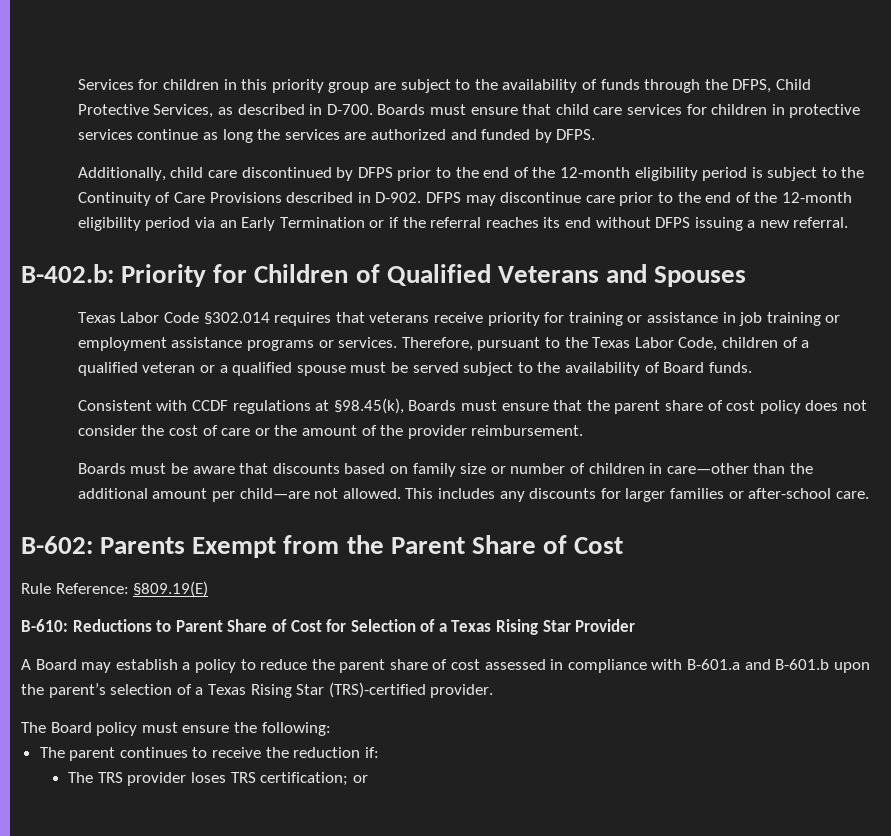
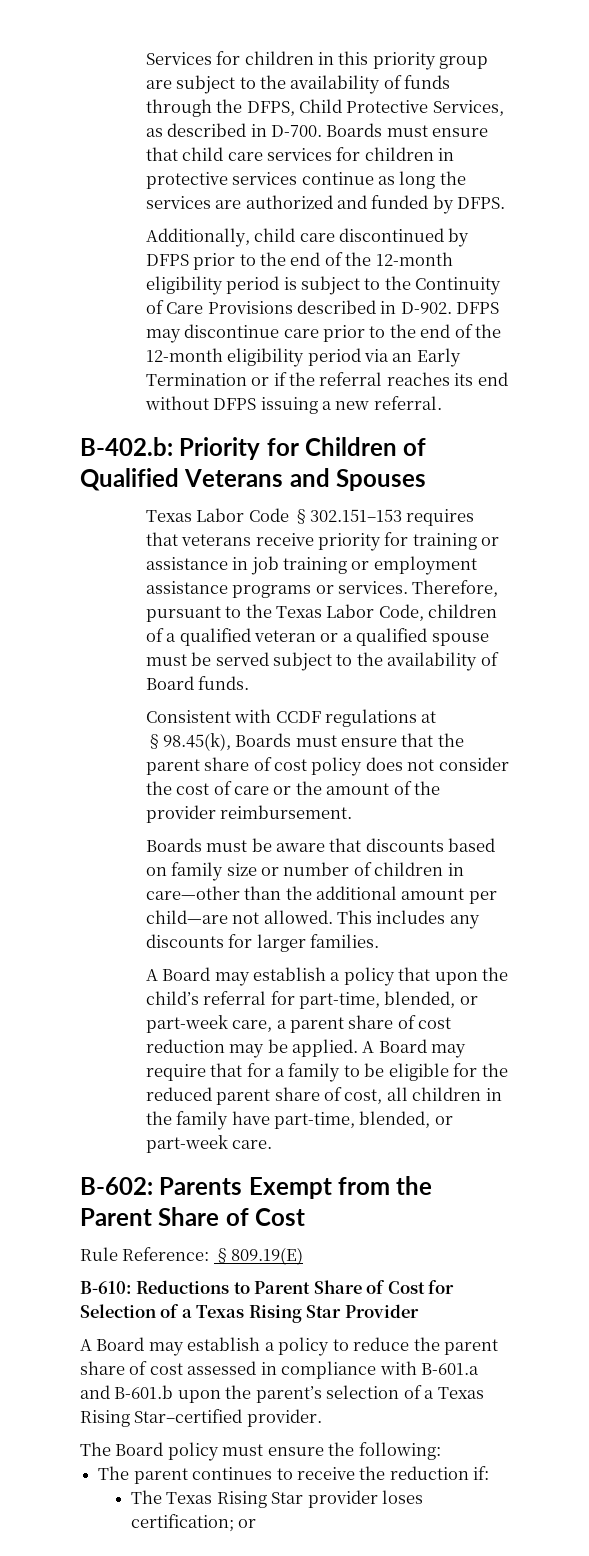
- Texas Labor Code §302.014 requires that veterans receive priority for training or assistance in job training or employment assistance programs or services.
+ Texas Labor Code §302.151–153 requires that veterans receive priority for training or assistance in job training or employment assistance programs or services.
- This includes any discounts for larger families or after-school care.
+ This includes any discounts for larger families.
+ A Board may establish a policy that upon the child’s referral for part-time, blended, or part-week care, a parent share of cost reduction may be applied. A Board may require that for a family to be eligible for the reduced parent share of cost, all children in the family have part-time, blended, or part-week care.
- A Board may establish a policy to reduce the parent share of cost assessed in compliance with B-601.a and B-601.b upon the parent’s selection of a Texas Rising Star (TRS)-certified provider.
+ A Board may establish a policy to reduce the parent share of cost assessed in compliance with B-601.a and B-601.b upon the parent’s selection of a Texas Rising Star–certified provider.
- The TRS provider loses TRS certification; or
+ The Texas Rising Star provider loses certification; or

